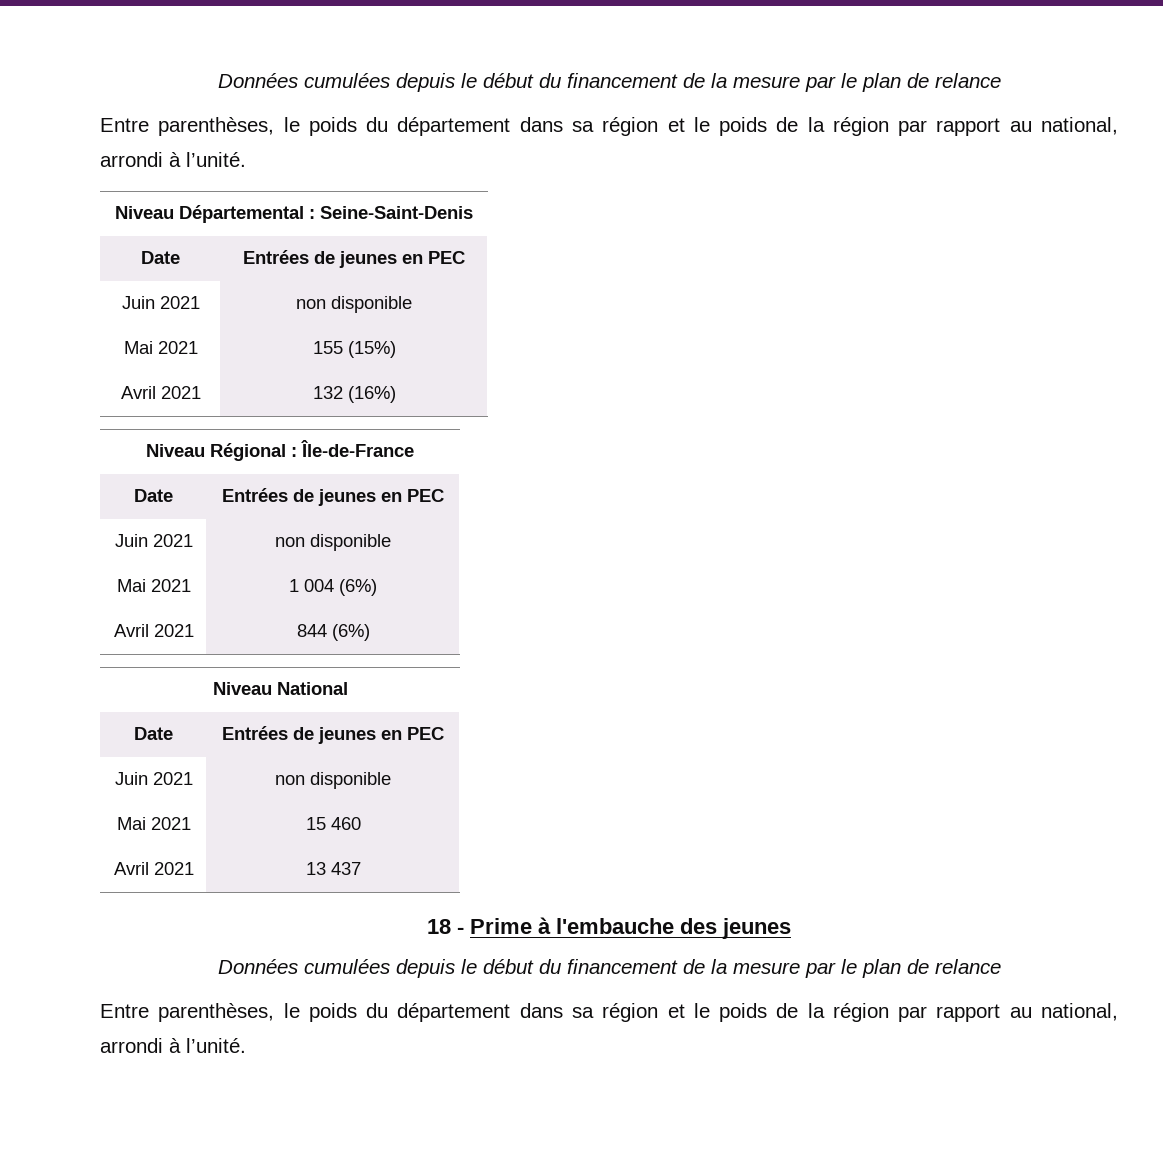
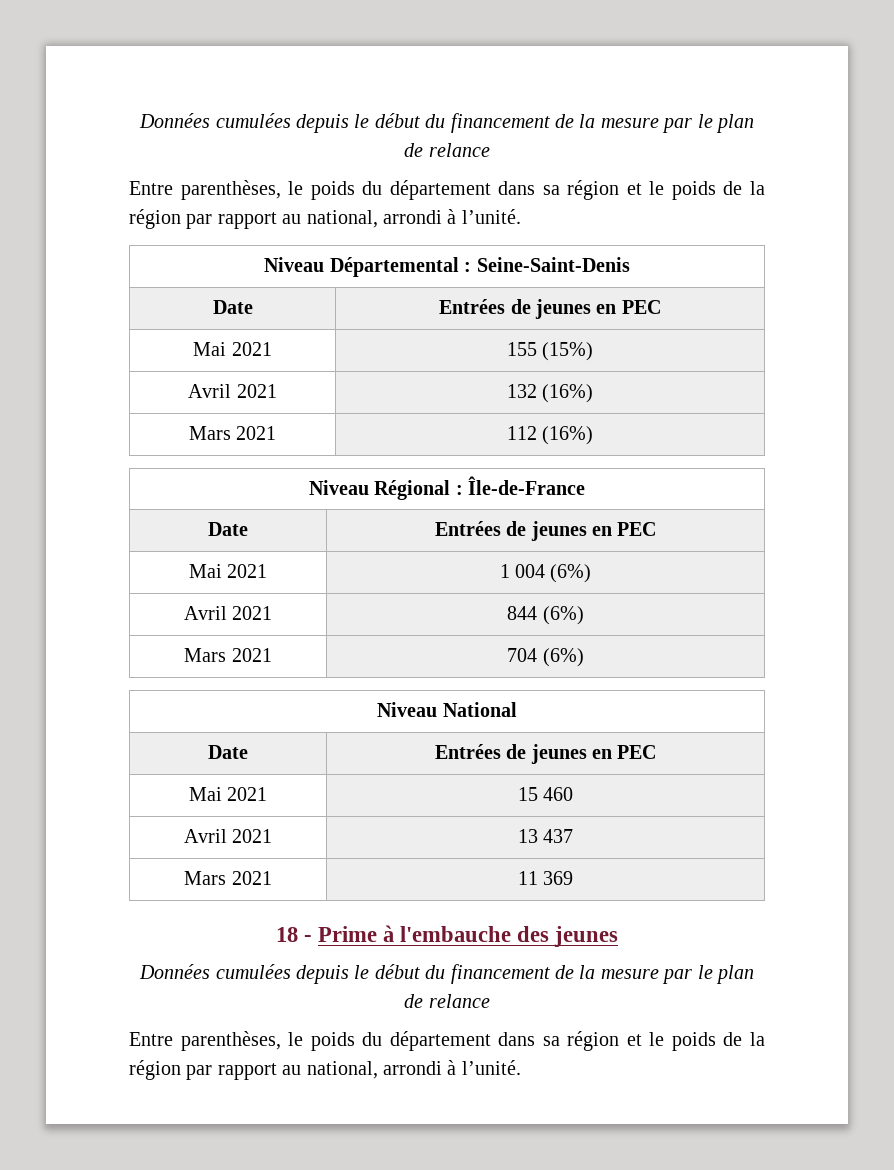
  Niveau Départemental : Seine-Saint-Denis
  Date | Entrées de jeunes en PEC
- Juin 2021 | non disponible
+ Mars 2021 | 112 (16%)
  Niveau Régional : Île-de-France
  Date | Entrées de jeunes en PEC
- Juin 2021 | non disponible
+ Mars 2021 | 704 (6%)
  Niveau National
  Date | Entrées de jeunes en PEC
- Juin 2021 | non disponible
+ Mars 2021 | 11 369

